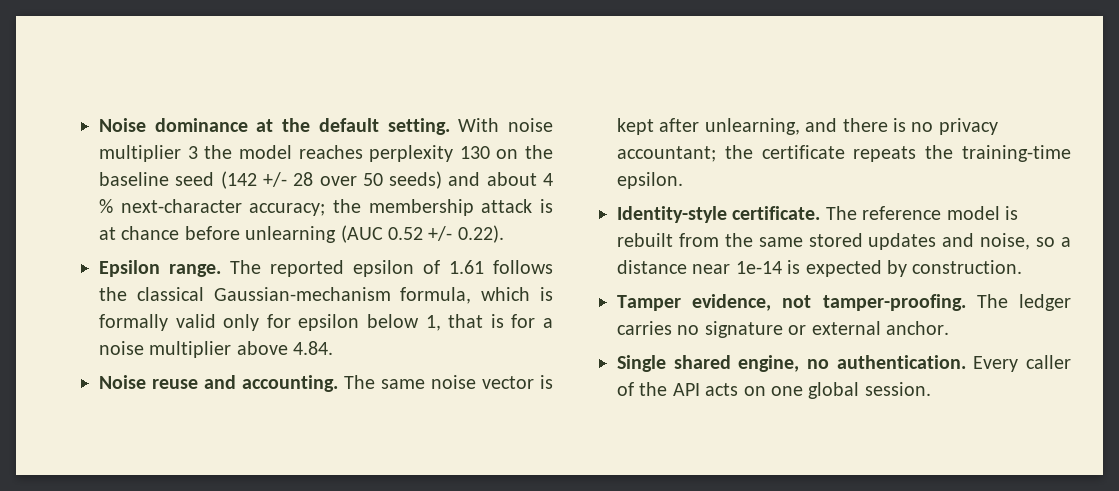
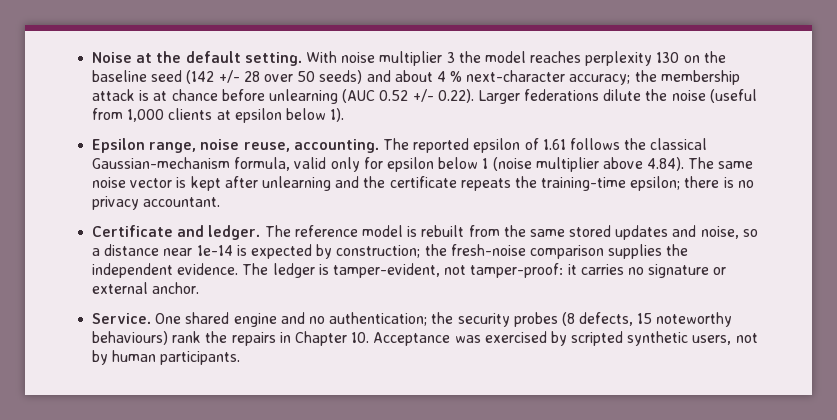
- Noise dominance at the default setting.
+ Noise at the default setting.
- With noise multiplier 3 the model reaches perplexity 130 on the baseline seed (142 +/- 28 over 50 seeds) and about 4 % next-character accuracy; the membership attack is at chance before unlearning (AUC 0.52 +/- 0.22).
- Epsilon range.
+ With noise multiplier 3 the model reaches perplexity 130 on the baseline seed (142 +/- 28 over 50 seeds) and about 4 % next-character accuracy; the membership attack is at chance before unlearning (AUC 0.52 +/- 0.22). Larger federations dilute the noise (useful from 1,000 clients at epsilon below 1).
+ Epsilon range, noise reuse, accounting.
- The reported epsilon of 1.61 follows the classical Gaussian-mechanism formula, which is formally valid only for epsilon below 1, that is for a noise multiplier above 4.84.
- Noise reuse and accounting. The same noise vector is kept after unlearning, and there is no privacy accountant; the certificate repeats the training-time epsilon.
- Identity-style certificate.
+ The reported epsilon of 1.61 follows the classical Gaussian-mechanism formula, valid only for epsilon below 1 (noise multiplier above 4.84). The same noise vector is kept after unlearning and the certificate repeats the training-time epsilon; there is no privacy accountant.
+ Certificate and ledger.
- The reference model is rebuilt from the same stored updates and noise, so a distance near 1e-14 is expected by construction.
- Tamper evidence, not tamper-proofing. The ledger carries no signature or external anchor.
+ The reference model is rebuilt from the same stored updates and noise, so a distance near 1e-14 is expected by construction; the fresh-noise comparison supplies the independent evidence. The ledger is tamper-evident, not tamper-proof: it carries no signature or external anchor.
- Single shared engine, no authentication. Every caller of the API acts on one global session.
+ Service. One shared engine and no authentication; the security probes (8 defects, 15 noteworthy behaviours) rank the repairs in Chapter 10. Acceptance was exercised by scripted synthetic users, not by human participants.

